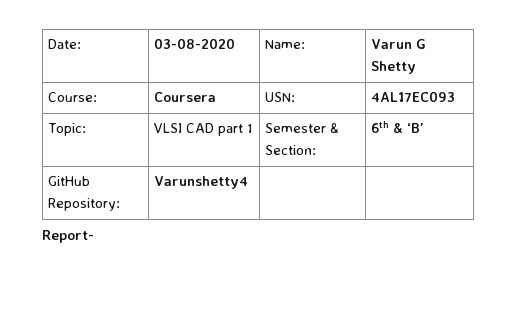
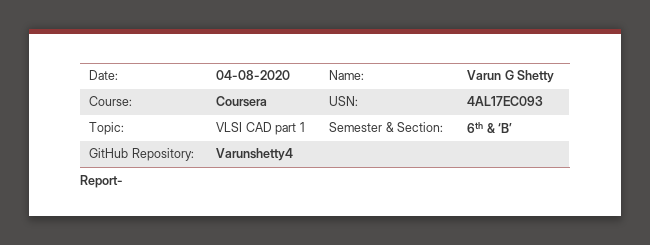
- Date: | 03-08-2020 | Name: | Varun G Shetty
+ Date: | 04-08-2020 | Name: | Varun G Shetty

